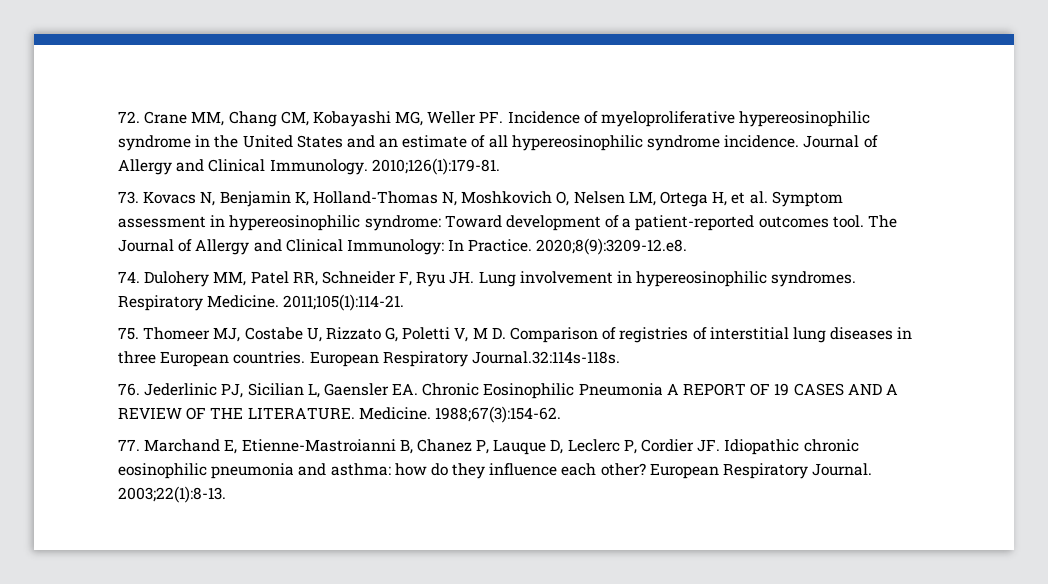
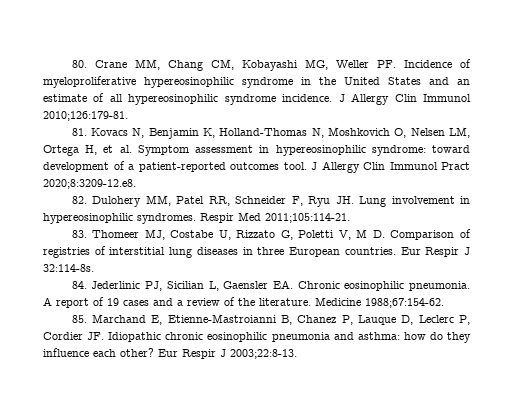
- 72. Crane MM, Chang CM, Kobayashi MG, Weller PF. Incidence of myeloproliferative hypereosinophilic syndrome in the United States and an estimate of all hypereosinophilic syndrome incidence.
+ 80. Crane MM, Chang CM, Kobayashi MG, Weller PF. Incidence of myeloproliferative hypereosinophilic syndrome in the United States and an estimate of all hypereosinophilic syndrome incidence.
- Journal of Allergy and Clinical Immunology. 2010;126(1):179-81.
- 73. Kovacs N, Benjamin K, Holland-Thomas N, Moshkovich O, Nelsen LM, Ortega H, et al. Symptom assessment in hypereosinophilic syndrome: Toward development of a patient-reported outcomes tool.
+ J Allergy Clin Immunol 2010;126:179-81.
+ 81. Kovacs N, Benjamin K, Holland-Thomas N, Moshkovich O, Nelsen LM, Ortega H, et al. Symptom assessment in hypereosinophilic syndrome: toward development of a patient-reported outcomes tool.
- The Journal of Allergy and Clinical Immunology: In Practice. 2020;8(9):3209-12.e8.
- 74. Dulohery MM, Patel RR, Schneider F, Ryu JH. Lung involvement in hypereosinophilic syndromes.
+ J Allergy Clin Immunol Pract 2020;8:3209-12.e8.
+ 82. Dulohery MM, Patel RR, Schneider F, Ryu JH. Lung involvement in hypereosinophilic syndromes.
- Respiratory Medicine. 2011;105(1):114-21.
- 75. Thomeer MJ, Costabe U, Rizzato G, Poletti V, M D. Comparison of registries of interstitial lung diseases in three European countries.
+ Respir Med 2011;105:114-21.
+ 83. Thomeer MJ, Costabe U, Rizzato G, Poletti V, M D. Comparison of registries of interstitial lung diseases in three European countries.
- European Respiratory Journal.32:114s-118s.
- 76. Jederlinic PJ, Sicilian L, Gaensler EA. Chronic Eosinophilic Pneumonia A REPORT OF 19 CASES AND A REVIEW OF THE LITERATURE. Medicine. 1988;67(3):154-62.
- 77. Marchand E, Etienne-Mastroianni B, Chanez P, Lauque D, Leclerc P, Cordier JF. Idiopathic chronic eosinophilic pneumonia and asthma: how do they influence each other?
+ Eur Respir J 32:114-8s.
+ 84. Jederlinic PJ, Sicilian L, Gaensler EA. Chronic eosinophilic pneumonia. A report of 19 cases and a review of the literature. Medicine 1988;67:154-62.
+ 85. Marchand E, Etienne-Mastroianni B, Chanez P, Lauque D, Leclerc P, Cordier JF. Idiopathic chronic eosinophilic pneumonia and asthma: how do they influence each other?
- European Respiratory Journal. 2003;22(1):8-13.
+ Eur Respir J 2003;22:8-13.

